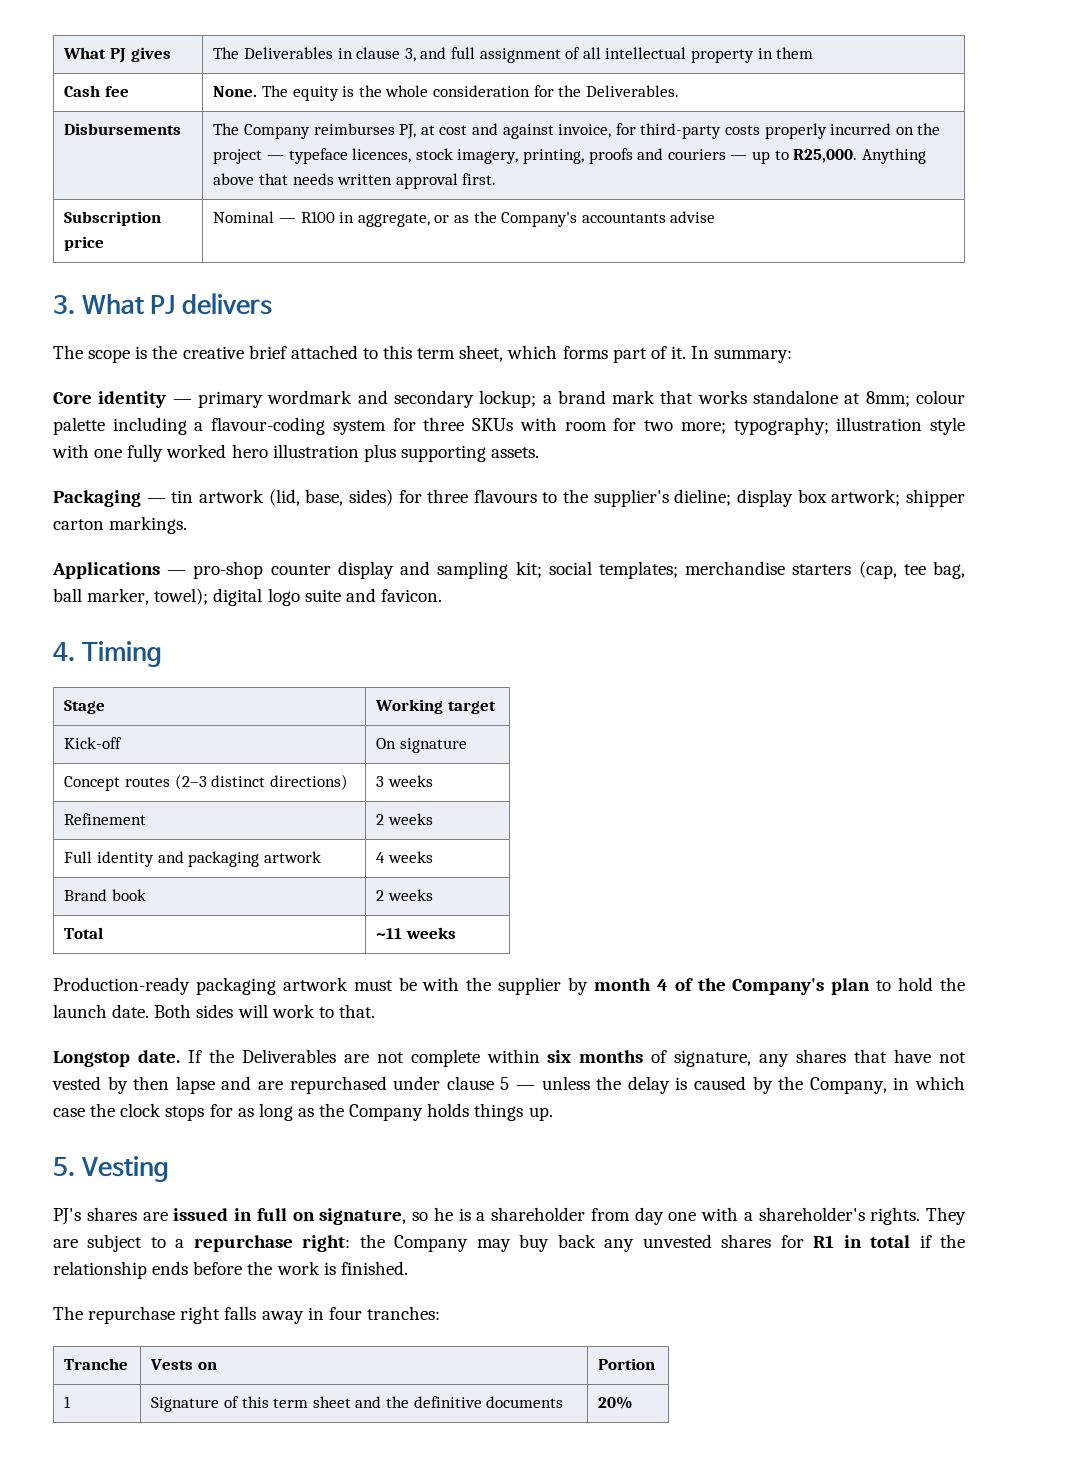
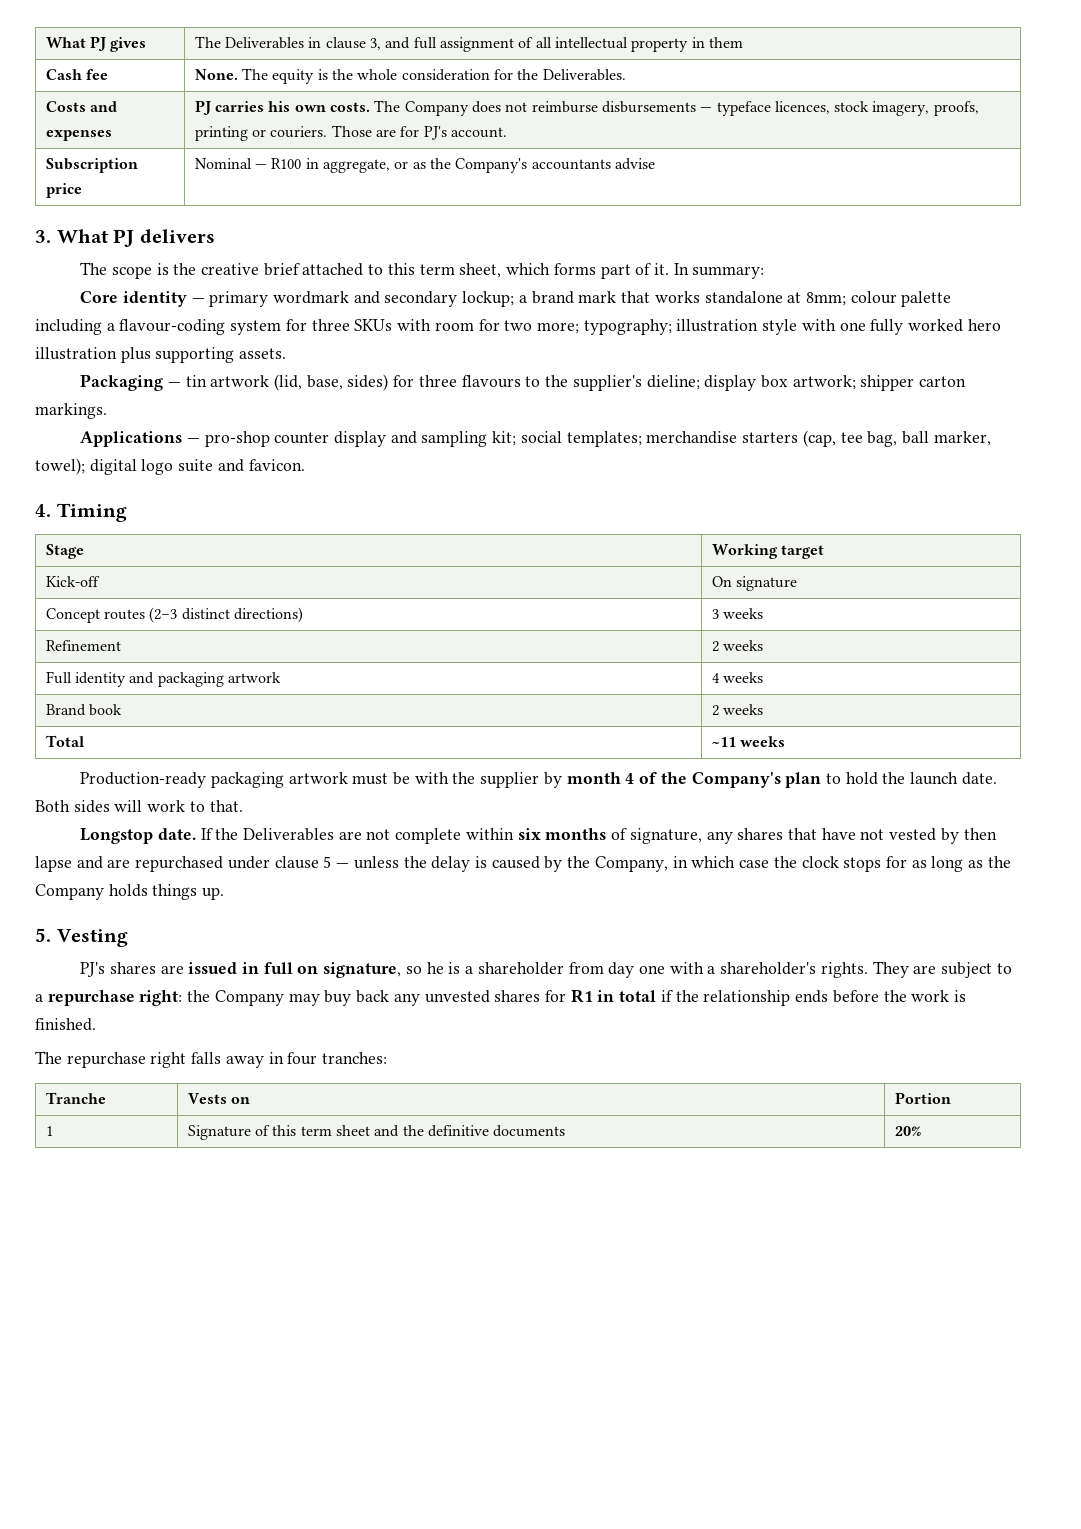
- Disbursements | The Company reimburses PJ, at cost and against invoice, for third-party costs properly incurred on the project — typeface licences, stock imagery, printing, proofs and couriers — up to R25,000. Anything above that needs written approval first.
+ Costs and expenses | PJ carries his own costs. The Company does not reimburse disbursements — typeface licences, stock imagery, proofs, printing or couriers. Those are for PJ's account.

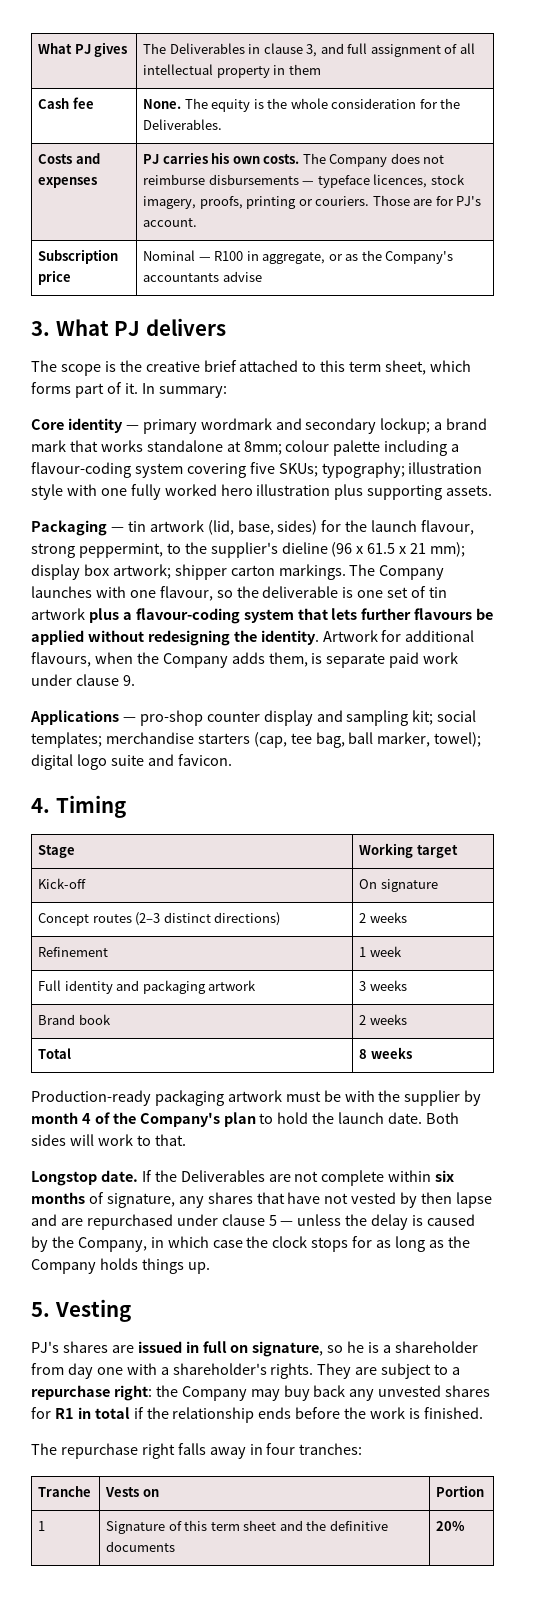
- Core identity — primary wordmark and secondary lockup; a brand mark that works standalone at 8mm; colour palette including a flavour-coding system for three SKUs with room for two more; typography; illustration style with one fully worked hero illustration plus supporting assets.
+ Core identity — primary wordmark and secondary lockup; a brand mark that works standalone at 8mm; colour palette including a flavour-coding system covering five SKUs; typography; illustration style with one fully worked hero illustration plus supporting assets.
- Packaging — tin artwork (lid, base, sides) for three flavours to the supplier's dieline; display box artwork; shipper carton markings.
+ Packaging — tin artwork (lid, base, sides) for the launch flavour, strong peppermint, to the supplier's dieline (96 x 61.5 x 21 mm); display box artwork; shipper carton markings. The Company launches with one flavour, so the deliverable is one set of tin artwork plus a flavour-coding system that lets further flavours be applied without redesigning the identity. Artwork for additional flavours, when the Company adds them, is separate paid work under clause 9.
- Concept routes (2–3 distinct directions) | 3 weeks
+ Concept routes (2–3 distinct directions) | 2 weeks
- Refinement | 2 weeks
+ Refinement | 1 week
- Full identity and packaging artwork | 4 weeks
+ Full identity and packaging artwork | 3 weeks
- Total | ~11 weeks
+ Total | 8 weeks

